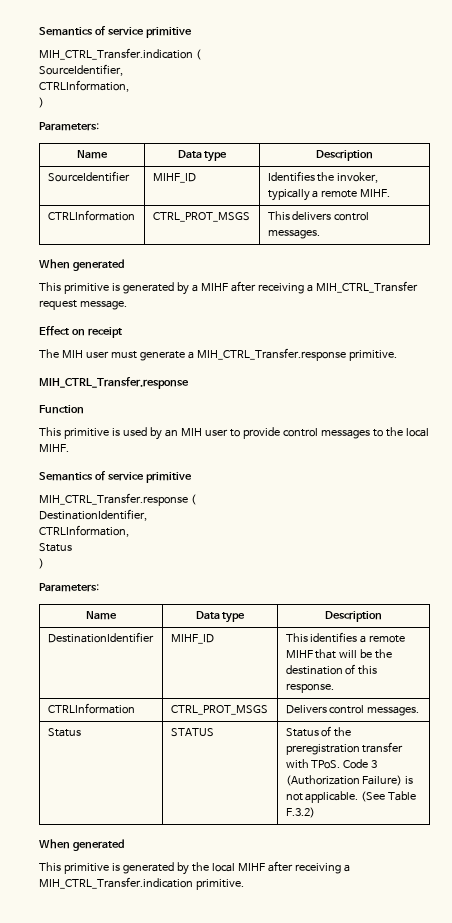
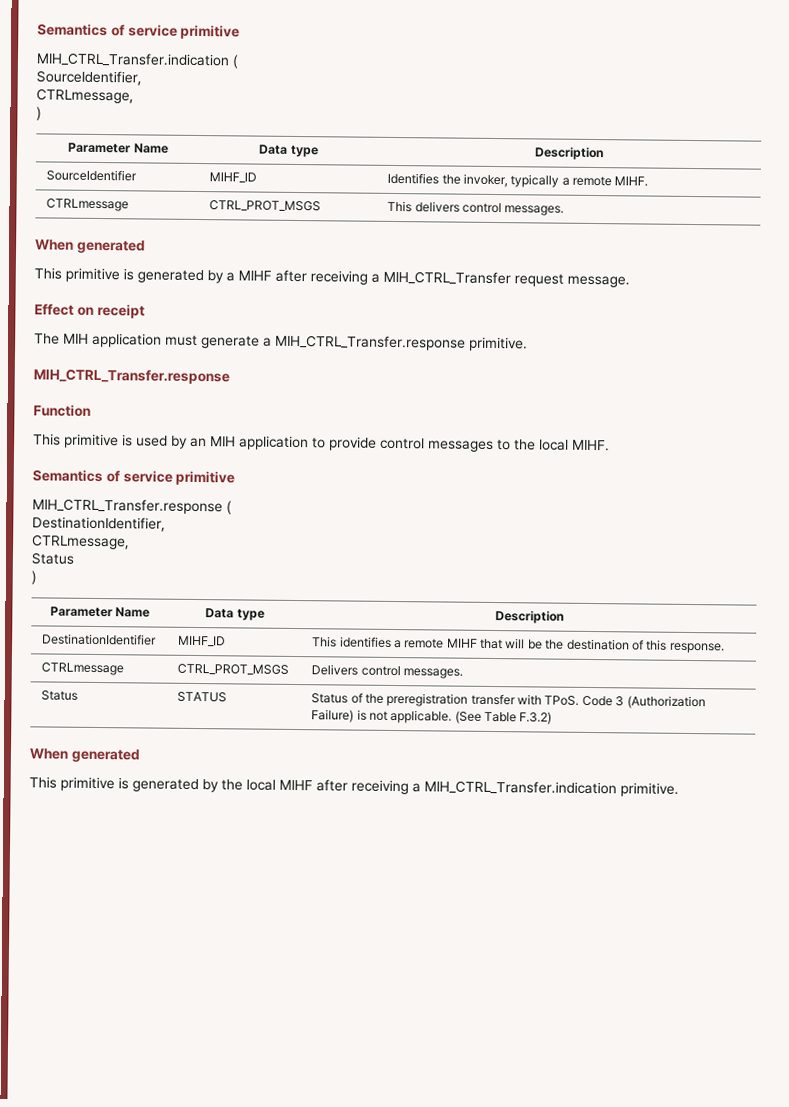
  SourceIdentifier,
- CTRLInformation,
+ CTRLmessage,
  )
- Parameters:
- Name | Data type | Description
+ Parameter Name | Data type | Description
- CTRLInformation | CTRL_PROT_MSGS | This delivers control messages.
+ CTRLmessage | CTRL_PROT_MSGS | This delivers control messages.
- The MIH user must generate a MIH_CTRL_Transfer.response primitive.
+ The MIH application must generate a MIH_CTRL_Transfer.response primitive.
- This primitive is used by an MIH user to provide control messages to the local MIHF.
+ This primitive is used by an MIH application to provide control messages to the local MIHF.
  DestinationIdentifier,
- CTRLInformation,
+ CTRLmessage,
  Status
  )
- Parameters:
- Name | Data type | Description
+ Parameter Name | Data type | Description
- CTRLInformation | CTRL_PROT_MSGS | Delivers control messages.
+ CTRLmessage | CTRL_PROT_MSGS | Delivers control messages.

